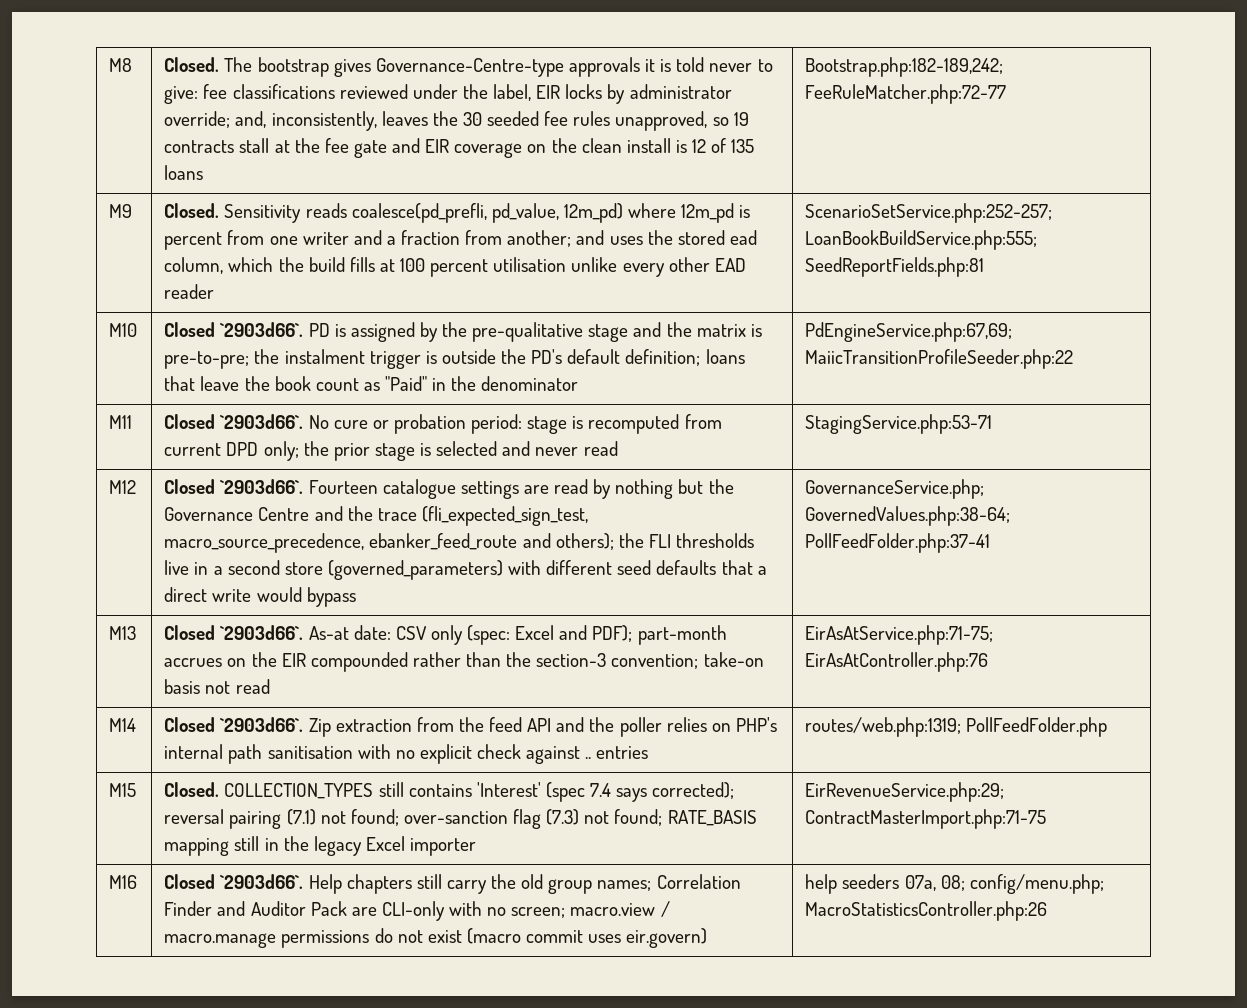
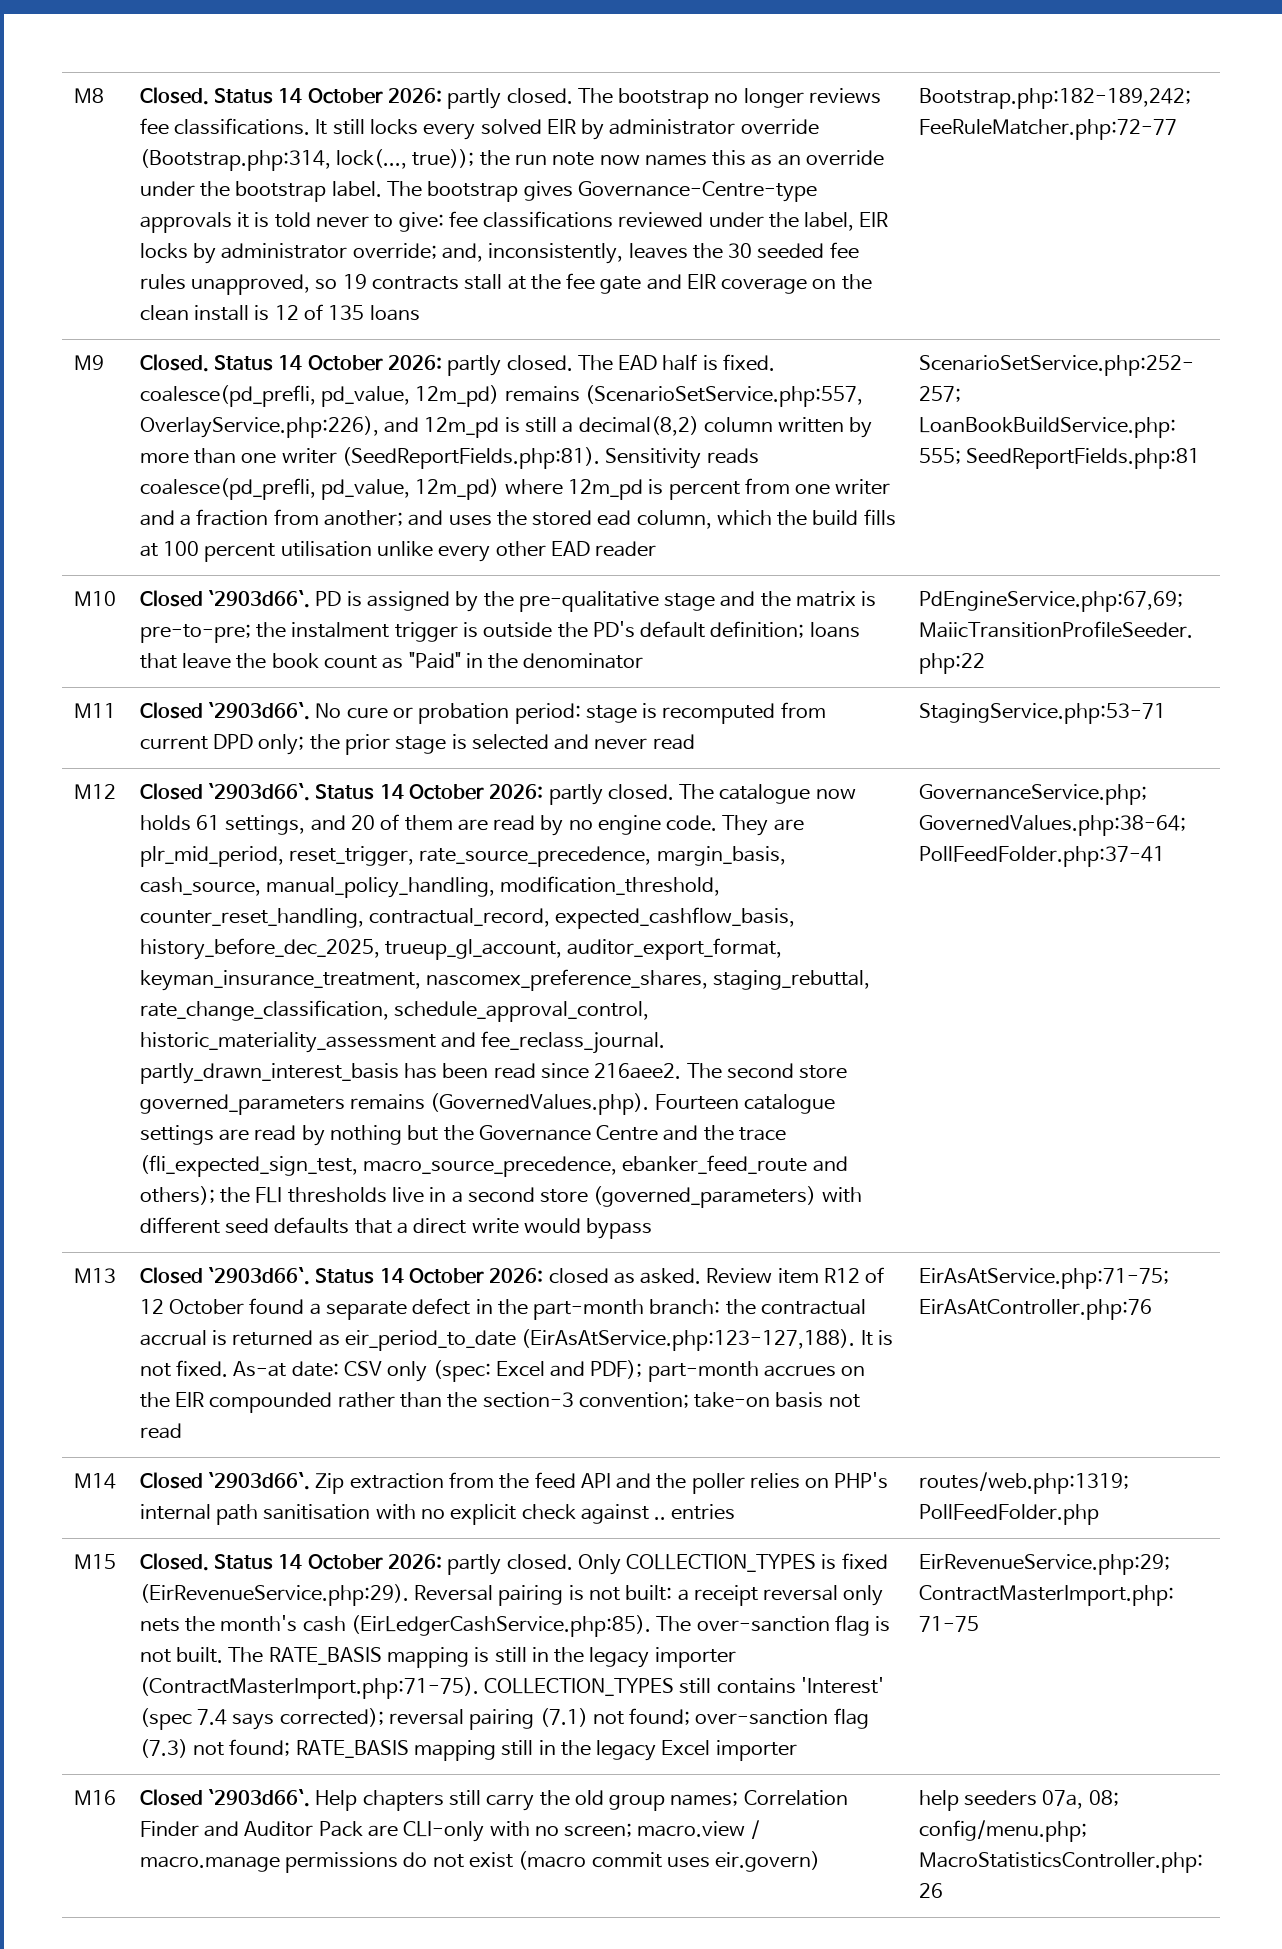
+ Status 14 October 2026: partly closed. The bootstrap no longer reviews fee classifications. It still locks every solved EIR by administrator override (Bootstrap.php:314, lock(..., true)); the run note now names this as an override under the bootstrap label.
- Sensitivity reads coalesce(pd_prefli, pd_value, 12m_pd) where 12m_pd is percent from one writer and a fraction from another; and uses the stored ead column, which the build fills at 100 percent utilisation unlike every other EAD reader
+ Status 14 October 2026: partly closed. The EAD half is fixed. coalesce(pd_prefli, pd_value, 12m_pd) remains (ScenarioSetService.php:557, OverlayService.php:226), and 12m_pd is still a decimal(8,2) column written by more than one writer (SeedReportFields.php:81). Sensitivity reads coalesce(pd_prefli, pd_value, 12m_pd) where 12m_pd is percent from one writer and a fraction from another; and uses the stored ead column, which the build fills at 100 percent utilisation unlike every other EAD reader
- Fourteen catalogue settings are read by nothing but the Governance Centre and the trace (fli_expected_sign_test, macro_source_precedence, ebanker_feed_route and others); the FLI thresholds live in a second store (governed_parameters) with different seed defaults that a direct write would bypass
+ Status 14 October 2026: partly closed. The catalogue now holds 61 settings, and 20 of them are read by no engine code. They are plr_mid_period, reset_trigger, rate_source_precedence, margin_basis, cash_source, manual_policy_handling, modification_threshold, counter_reset_handling, contractual_record, expected_cashflow_basis, history_before_dec_2025, trueup_gl_account, auditor_export_format, keyman_insurance_treatment, nascomex_preference_shares, staging_rebuttal, rate_change_classification, schedule_approval_control, historic_materiality_assessment and fee_reclass_journal. partly_drawn_interest_basis has been read since 216aee2. The second store governed_parameters remains (GovernedValues.php). Fourteen catalogue settings are read by nothing but the Governance Centre and the trace (fli_expected_sign_test, macro_source_precedence, ebanker_feed_route and others); the FLI thresholds live in a second store (governed_parameters) with different seed defaults that a direct write would bypass
+ Status 14 October 2026: closed as asked. Review item R12 of 12 October found a separate defect in the part-month branch: the contractual accrual is returned as eir_period_to_date (EirAsAtService.php:123-127,188). It is not fixed.
- COLLECTION_TYPES still contains 'Interest' (spec 7.4 says corrected); reversal pairing (7.1) not found; over-sanction flag (7.3) not found; RATE_BASIS mapping still in the legacy Excel importer
+ Status 14 October 2026: partly closed. Only COLLECTION_TYPES is fixed (EirRevenueService.php:29). Reversal pairing is not built: a receipt reversal only nets the month's cash (EirLedgerCashService.php:85). The over-sanction flag is not built. The RATE_BASIS mapping is still in the legacy importer (ContractMasterImport.php:71-75). COLLECTION_TYPES still contains 'Interest' (spec 7.4 says corrected); reversal pairing (7.1) not found; over-sanction flag (7.3) not found; RATE_BASIS mapping still in the legacy Excel importer

